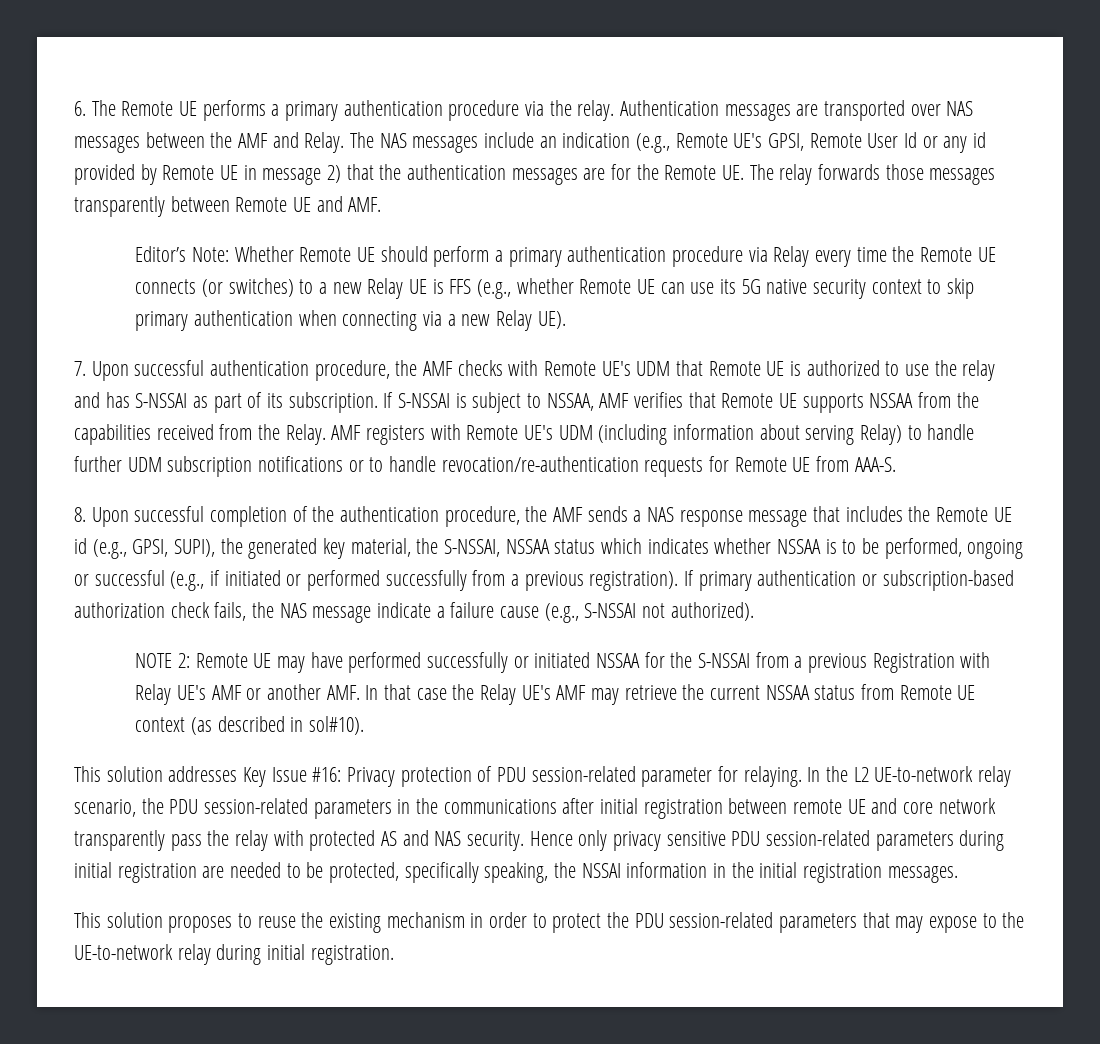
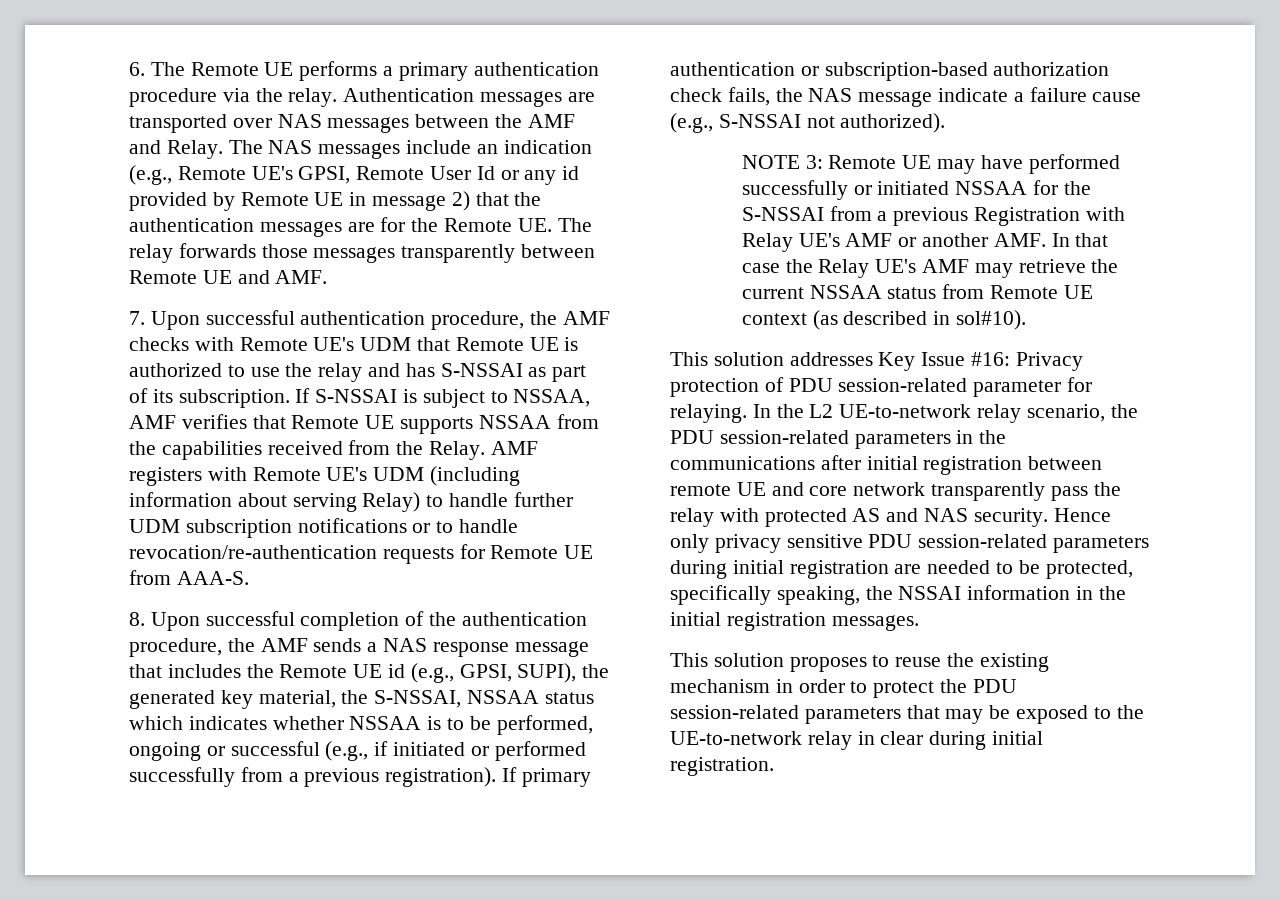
- Editor’s Note: Whether Remote UE should perform a primary authentication procedure via Relay every time the Remote UE connects (or switches) to a new Relay UE is FFS (e.g., whether Remote UE can use its 5G native security context to skip primary authentication when connecting via a new Relay UE).
- NOTE 2: Remote UE may have performed successfully or initiated NSSAA for the S-NSSAI from a previous Registration with Relay UE's AMF or another AMF. In that case the Relay UE's AMF may retrieve the current NSSAA status from Remote UE context (as described in sol#10).
+ NOTE 3: Remote UE may have performed successfully or initiated NSSAA for the S-NSSAI from a previous Registration with Relay UE's AMF or another AMF. In that case the Relay UE's AMF may retrieve the current NSSAA status from Remote UE context (as described in sol#10).
- This solution proposes to reuse the existing mechanism in order to protect the PDU session-related parameters that may expose to the UE-to-network relay during initial registration.
+ This solution proposes to reuse the existing mechanism in order to protect the PDU session-related parameters that may be exposed to the UE-to-network relay in clear during initial registration.

